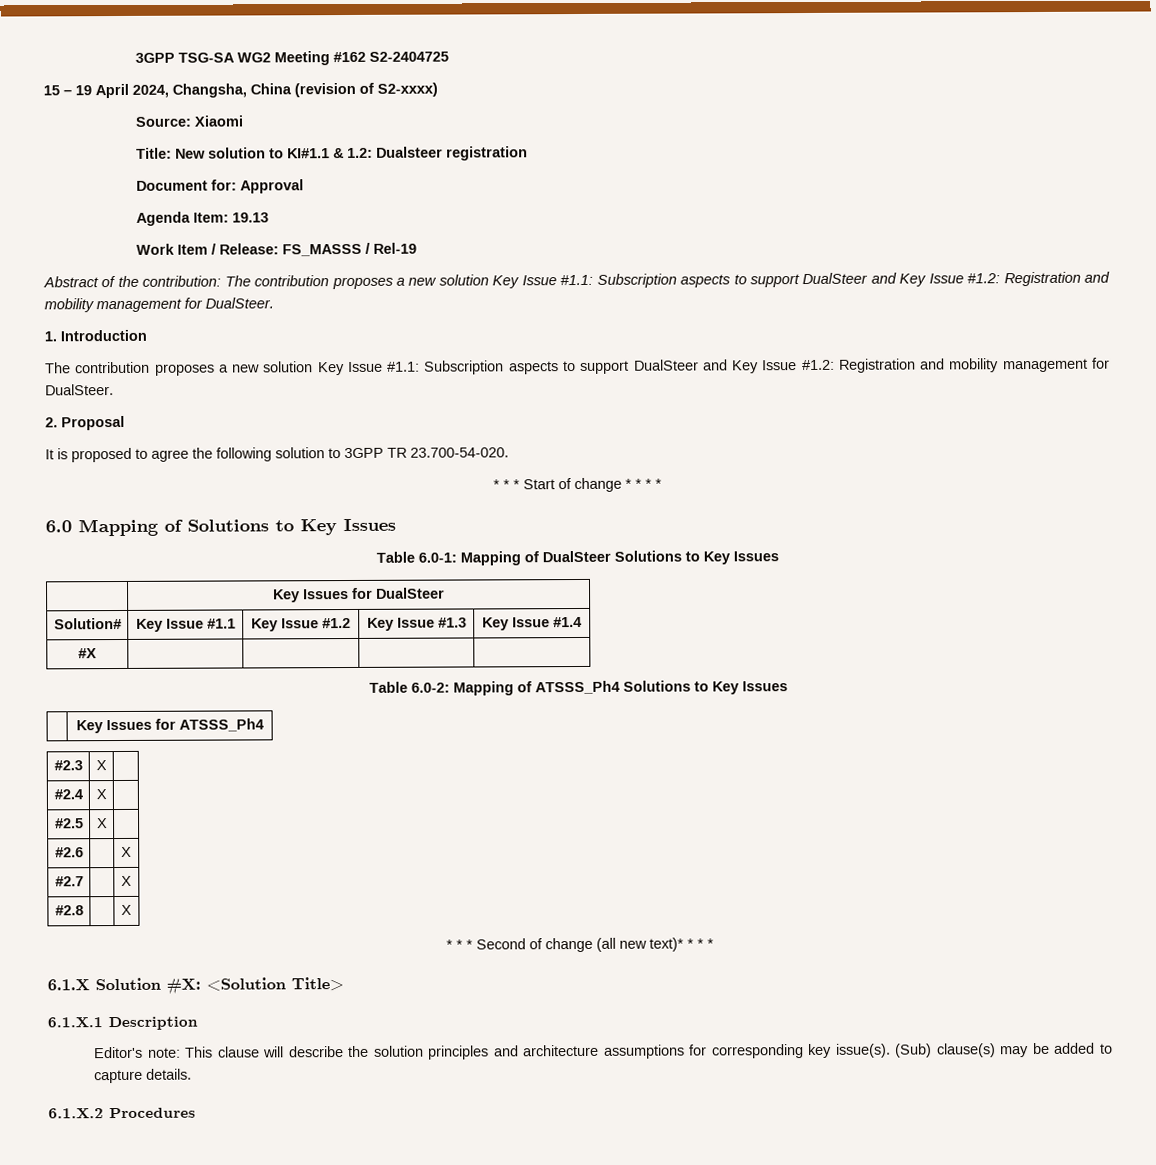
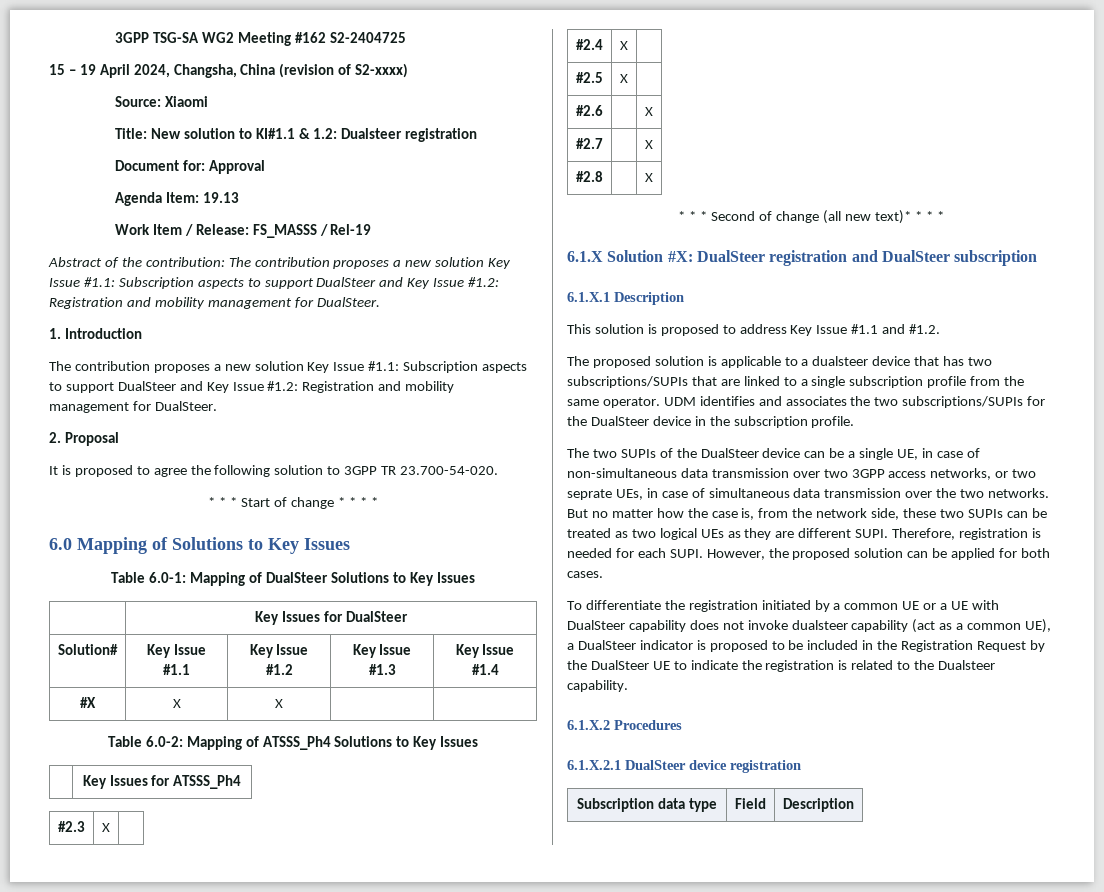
- #X | | | |
+ #X | X | X | |
- 6.1.X Solution #X: <Solution Title>
+ 6.1.X Solution #X: DualSteer registration and DualSteer subscription
  6.1.X.1 Description
- Editor's note: This clause will describe the solution principles and architecture assumptions for corresponding key issue(s). (Sub) clause(s) may be added to capture details.
+ This solution is proposed to address Key Issue #1.1 and #1.2.
+ The proposed solution is applicable to a dualsteer device that has two subscriptions/SUPIs that are linked to a single subscription profile from the same operator. UDM identifies and associates the two subscriptions/SUPIs for the DualSteer device in the subscription profile.
+ The two SUPIs of the DualSteer device can be a single UE, in case of non-simultaneous data transmission over two 3GPP access networks, or two seprate UEs, in case of simultaneous data transmission over the two networks. But no matter how the case is, from the network side, these two SUPIs can be treated as two logical UEs as they are different SUPI. Therefore, registration is needed for each SUPI. However, the proposed solution can be applied for both cases.
+ To differentiate the registration initiated by a common UE or a UE with DualSteer capability does not invoke dualsteer capability (act as a common UE), a DualSteer indicator is proposed to be included in the Registration Request by the DualSteer UE to indicate the registration is related to the Dualsteer capability.
  6.1.X.2 Procedures
+ 6.1.X.2.1 DualSteer device registration
+ Subscription data type | Field | Description

